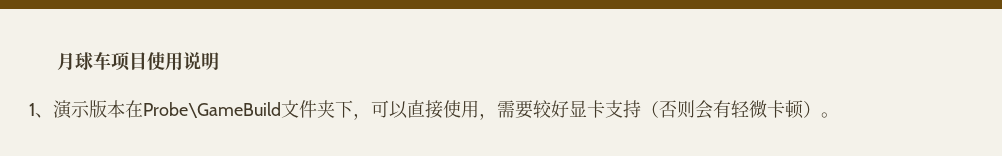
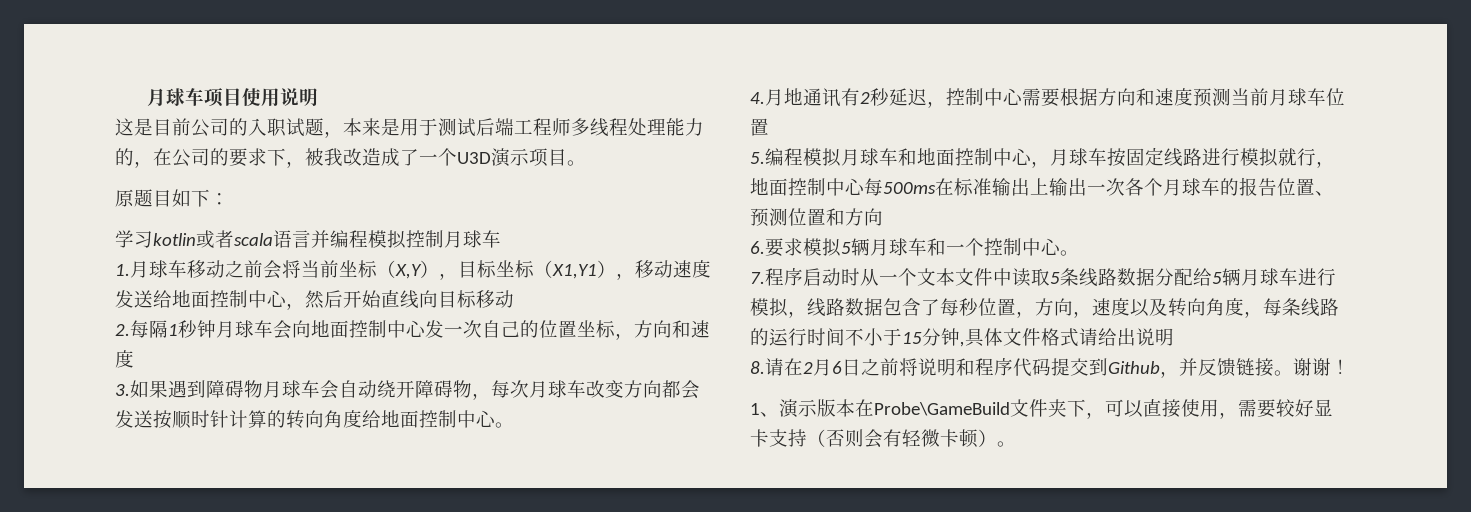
+ 这是目前公司的入职试题，本来是用于测试后端工程师多线程处理能力的，在公司的要求下，被我改造成了一个U3D演示项目。
+ 原题目如下：
+ 学习kotlin或者scala语言并编程模拟控制月球车
+ 1.月球车移动之前会将当前坐标（X,Y），目标坐标（X1,Y1），移动速度发送给地面控制中心，然后开始直线向目标移动
+ 2.每隔1秒钟月球车会向地面控制中心发一次自己的位置坐标，方向和速度
+ 3.如果遇到障碍物月球车会自动绕开障碍物，每次月球车改变方向都会发送按顺时针计算的转向角度给地面控制中心。
+ 4.月地通讯有2秒延迟，控制中心需要根据方向和速度预测当前月球车位置
+ 5.编程模拟月球车和地面控制中心，月球车按固定线路进行模拟就行，地面控制中心每500ms在标准输出上输出一次各个月球车的报告位置、预测位置和方向
+ 6.要求模拟5辆月球车和一个控制中心。
+ 7.程序启动时从一个文本文件中读取5条线路数据分配给5辆月球车进行模拟，线路数据包含了每秒位置，方向，速度以及转向角度，每条线路的运行时间不小于15分钟,具体文件格式请给出说明
+ 8.请在2月6日之前将说明和程序代码提交到Github，并反馈链接。谢谢！

